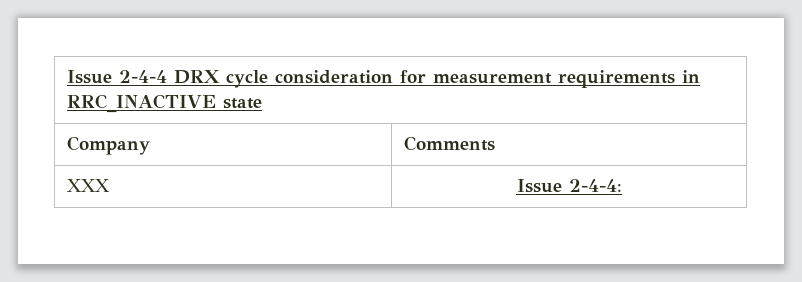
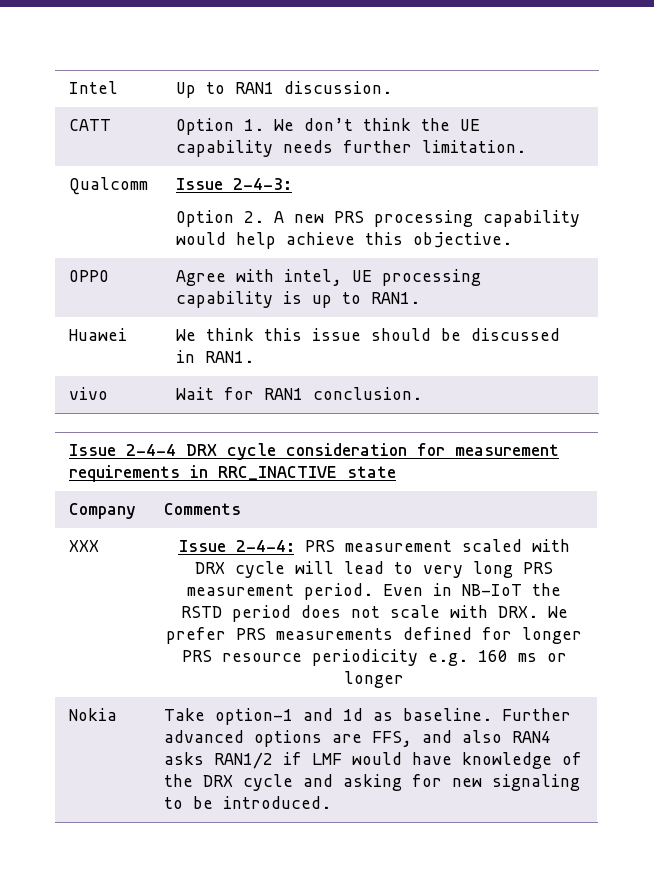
+ Intel | Up to RAN1 discussion.
+ CATT | Option 1. We don’t think the UE capability needs further limitation.
+ Qualcomm | Issue 2-4-3:
+ Option 2. A new PRS processing capability would help achieve this objective.
+ OPPO | Agree with intel, UE processing capability is up to RAN1.
+ Huawei | We think this issue should be discussed in RAN1.
+ vivo | Wait for RAN1 conclusion.
- Issue 2-4-4:
+ Issue 2-4-4: PRS measurement scaled with DRX cycle will lead to very long PRS measurement period. Even in NB-IoT the RSTD period does not scale with DRX. We prefer PRS measurements defined for longer PRS resource periodicity e.g. 160 ms or longer
+ Nokia | Take option-1 and 1d as baseline. Further advanced options are FFS, and also RAN4 asks RAN1/2 if LMF would have knowledge of the DRX cycle and asking for new signaling to be introduced.

